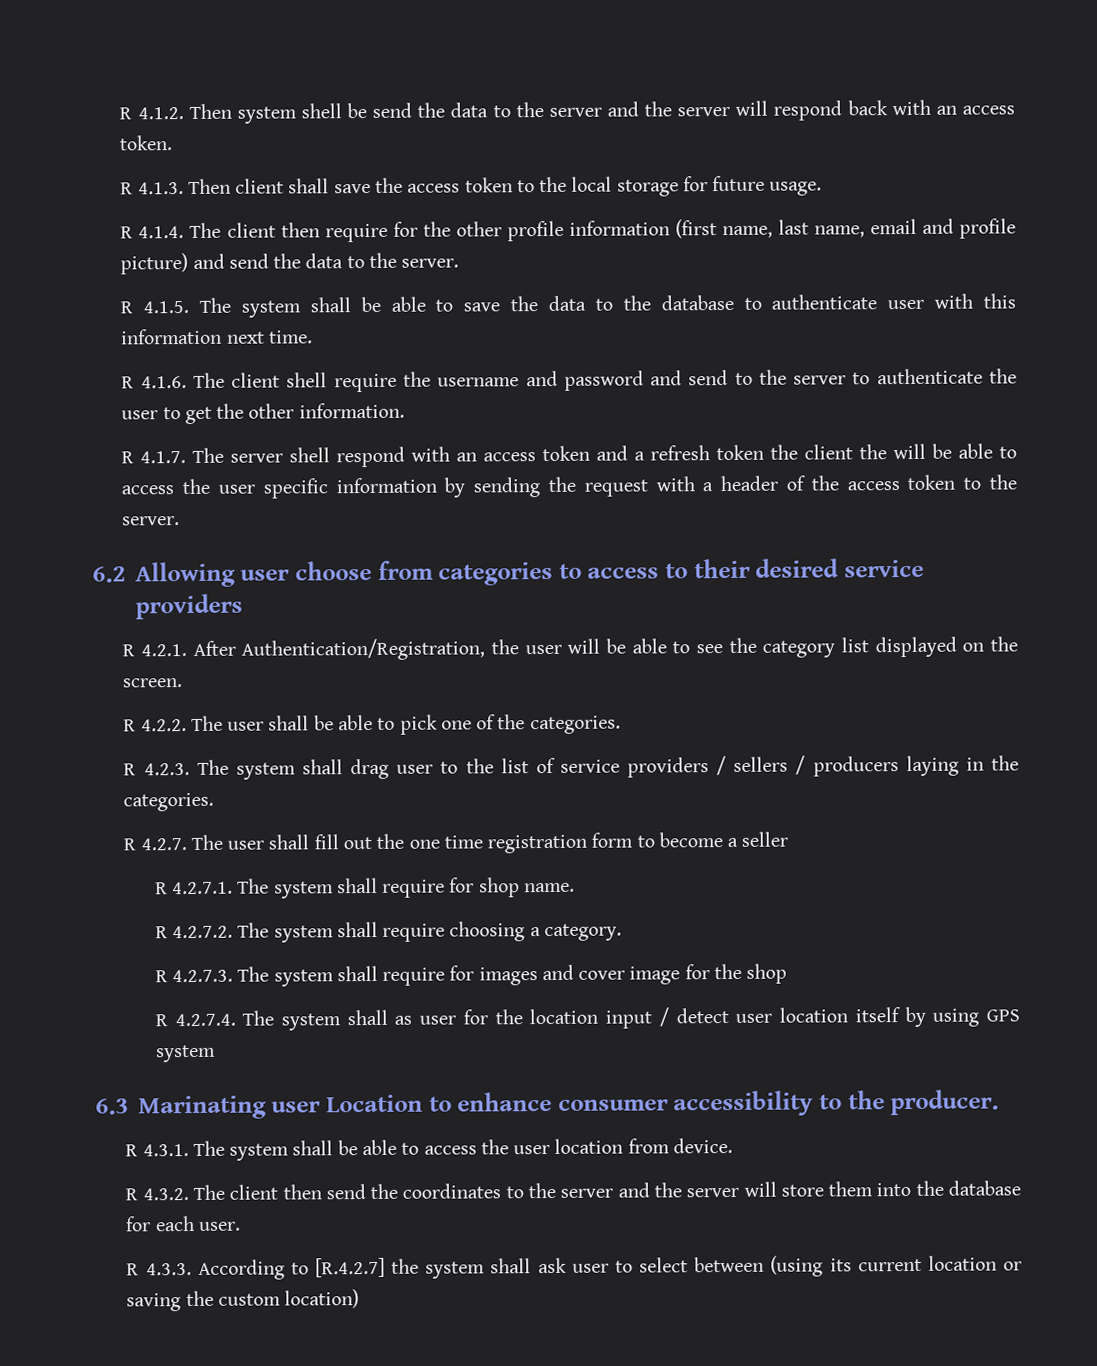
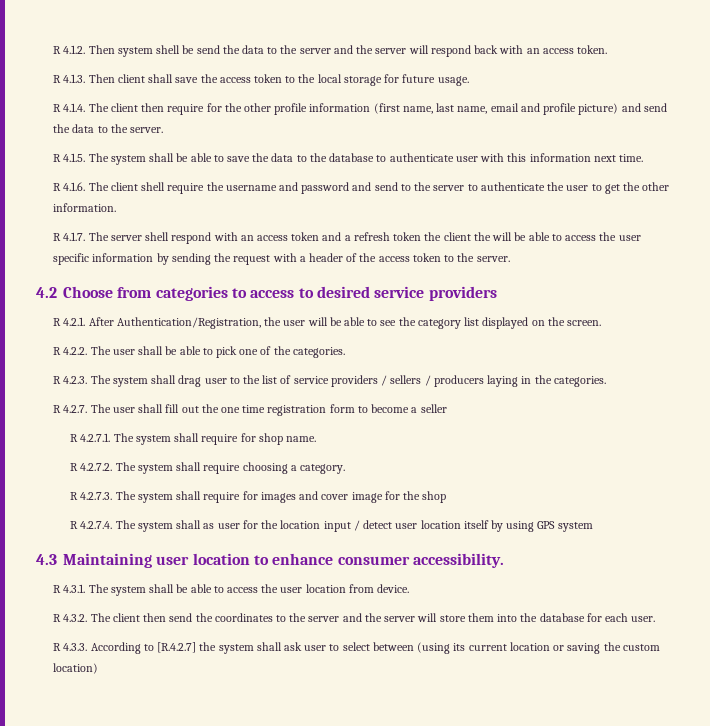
- 6.2 Allowing user choose from categories to access to their desired service providers
+ 4.2 Choose from categories to access to desired service providers
- 6.3 Marinating user Location to enhance consumer accessibility to the producer.
+ 4.3 Maintaining user location to enhance consumer accessibility.

